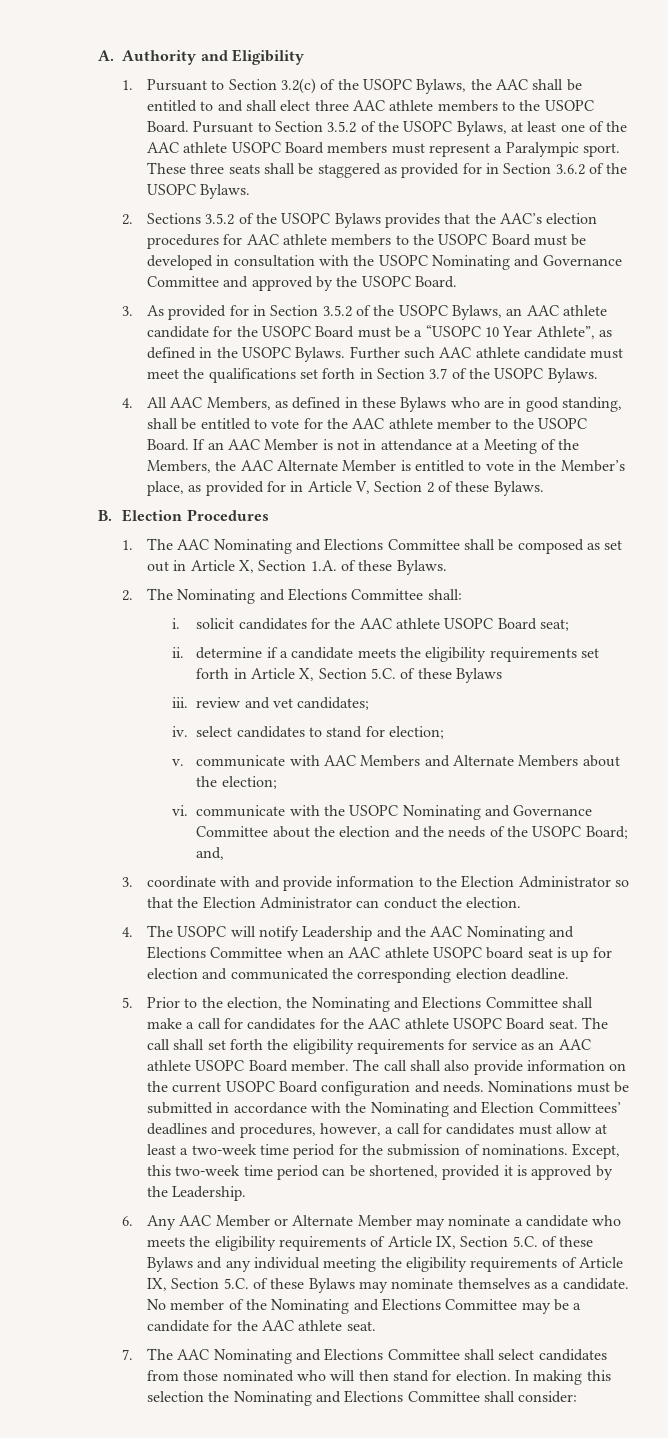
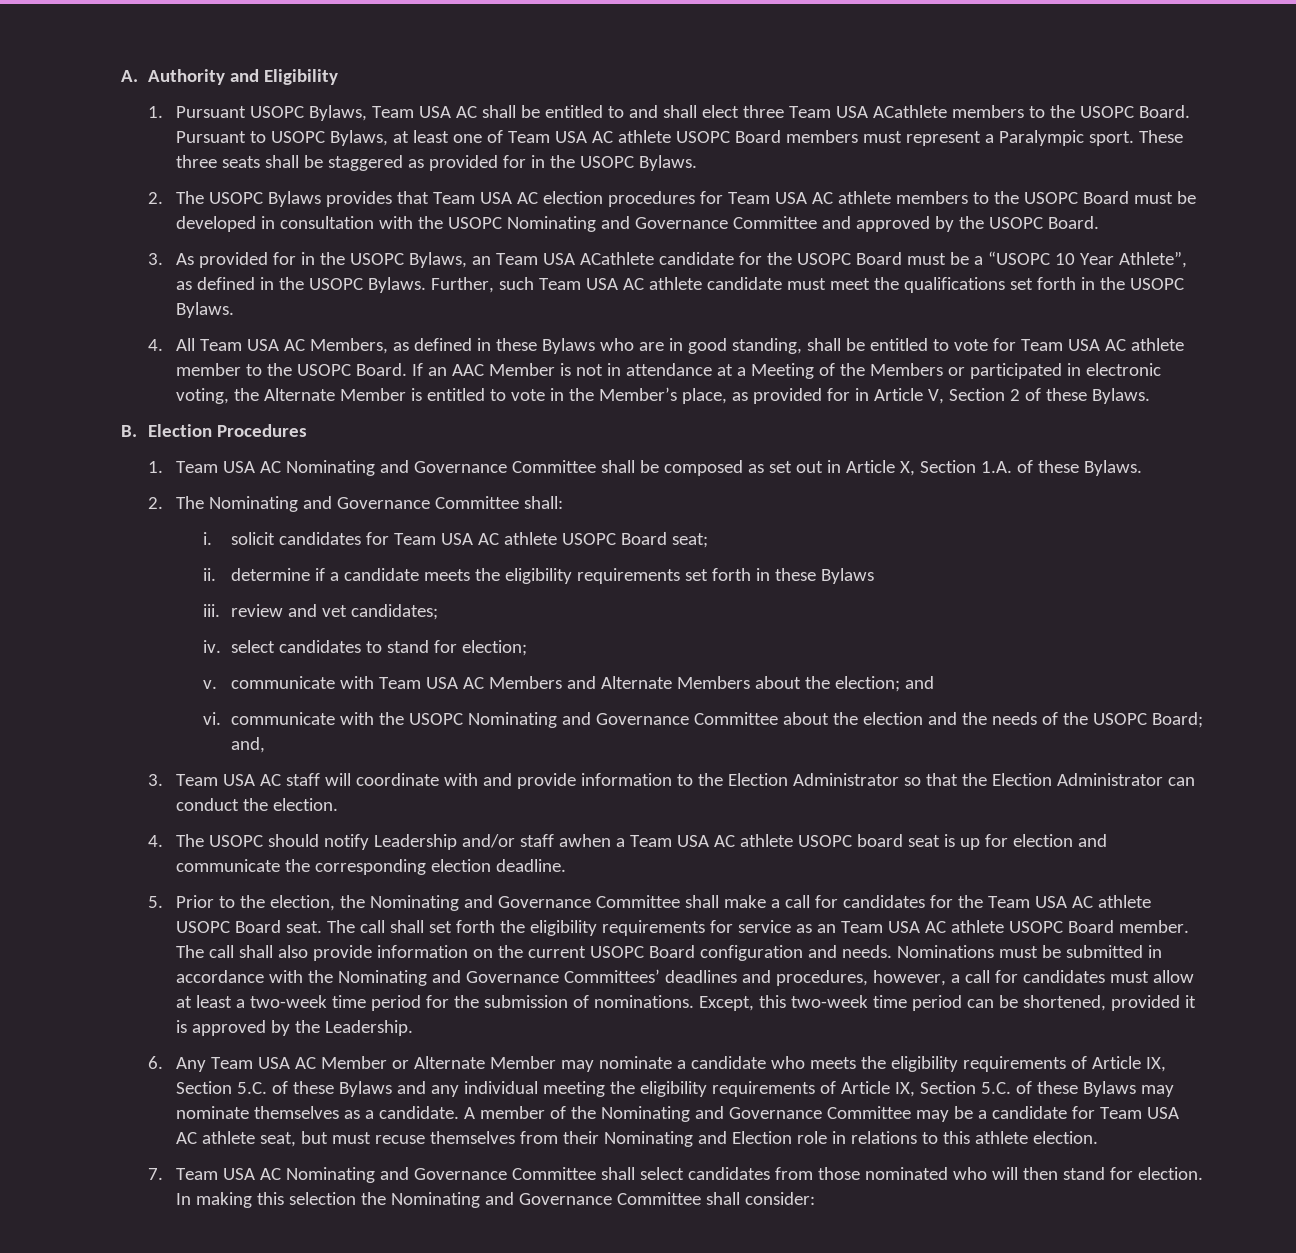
- 1. Pursuant to Section 3.2(c) of the USOPC Bylaws, the AAC shall be entitled to and shall elect three AAC athlete members to the USOPC Board.
+ 1. Pursuant USOPC Bylaws, Team USA AC shall be entitled to and shall elect three Team USA ACathlete members to the USOPC Board.
- Pursuant to Section 3.5.2 of the USOPC Bylaws, at least one of the AAC athlete USOPC Board members must represent a Paralympic sport.
+ Pursuant to USOPC Bylaws, at least one of Team USA AC athlete USOPC Board members must represent a Paralympic sport.
- These three seats shall be staggered as provided for in Section 3.6.2 of the USOPC Bylaws.
+ These three seats shall be staggered as provided for in the USOPC Bylaws.
- 2. Sections 3.5.2 of the USOPC Bylaws provides that the AAC’s election procedures for AAC athlete members to the USOPC Board must be developed in consultation with the USOPC Nominating and Governance Committee and approved by the USOPC Board.
+ 2. The USOPC Bylaws provides that Team USA AC election procedures for Team USA AC athlete members to the USOPC Board must be developed in consultation with the USOPC Nominating and Governance Committee and approved by the USOPC Board.
- 3. As provided for in Section 3.5.2 of the USOPC Bylaws, an AAC athlete candidate for the USOPC Board must be a “USOPC 10 Year Athlete”, as defined in the USOPC Bylaws.
+ 3. As provided for in the USOPC Bylaws, an Team USA ACathlete candidate for the USOPC Board must be a “USOPC 10 Year Athlete”, as defined in the USOPC Bylaws.
- Further such AAC athlete candidate must meet the qualifications set forth in Section 3.7 of the USOPC Bylaws.
+ Further, such Team USA AC athlete candidate must meet the qualifications set forth in the USOPC Bylaws.
- 4. All AAC Members, as defined in these Bylaws who are in good standing, shall be entitled to vote for the AAC athlete member to the USOPC Board.
+ 4. All Team USA AC Members, as defined in these Bylaws who are in good standing, shall be entitled to vote for Team USA AC athlete member to the USOPC Board.
- If an AAC Member is not in attendance at a Meeting of the Members, the AAC Alternate Member is entitled to vote in the Member’s place, as provided for in Article V, Section 2 of these Bylaws.
+ If an AAC Member is not in attendance at a Meeting of the Members or participated in electronic voting, the Alternate Member is entitled to vote in the Member’s place, as provided for in Article V, Section 2 of these Bylaws.
- 1. The AAC Nominating and Elections Committee shall be composed as set out in Article X, Section 1.A. of these Bylaws.
+ 1. Team USA AC Nominating and Governance Committee shall be composed as set out in Article X, Section 1.A. of these Bylaws.
- 2. The Nominating and Elections Committee shall:
+ 2. The Nominating and Governance Committee shall:
- i. solicit candidates for the AAC athlete USOPC Board seat;
+ i. solicit candidates for Team USA AC athlete USOPC Board seat;
- ii. determine if a candidate meets the eligibility requirements set forth in Article X, Section 5.C. of these Bylaws
+ ii. determine if a candidate meets the eligibility requirements set forth in these Bylaws
- v. communicate with AAC Members and Alternate Members about the election;
+ v. communicate with Team USA AC Members and Alternate Members about the election; and
- 3. coordinate with and provide information to the Election Administrator so that the Election Administrator can conduct the election.
+ 3. Team USA AC staff will coordinate with and provide information to the Election Administrator so that the Election Administrator can conduct the election.
- 4. The USOPC will notify Leadership and the AAC Nominating and Elections Committee when an AAC athlete USOPC board seat is up for election and communicated the corresponding election deadline.
+ 4. The USOPC should notify Leadership and/or staff awhen a Team USA AC athlete USOPC board seat is up for election and communicate the corresponding election deadline.
- 5. Prior to the election, the Nominating and Elections Committee shall make a call for candidates for the AAC athlete USOPC Board seat.
+ 5. Prior to the election, the Nominating and Governance Committee shall make a call for candidates for the Team USA AC athlete USOPC Board seat.
- The call shall set forth the eligibility requirements for service as an AAC athlete USOPC Board member.
+ The call shall set forth the eligibility requirements for service as an Team USA AC athlete USOPC Board member.
- Nominations must be submitted in accordance with the Nominating and Election Committees’ deadlines and procedures, however, a call for candidates must allow at least a two-week time period for the submission of nominations.
+ Nominations must be submitted in accordance with the Nominating and Governance Committees’ deadlines and procedures, however, a call for candidates must allow at least a two-week time period for the submission of nominations.
- 6. Any AAC Member or Alternate Member may nominate a candidate who meets the eligibility requirements of Article IX, Section 5.C. of these Bylaws and any individual meeting the eligibility requirements of Article IX, Section 5.C. of these Bylaws may nominate themselves as a candidate.
+ 6. Any Team USA AC Member or Alternate Member may nominate a candidate who meets the eligibility requirements of Article IX, Section 5.C. of these Bylaws and any individual meeting the eligibility requirements of Article IX, Section 5.C. of these Bylaws may nominate themselves as a candidate.
- No member of the Nominating and Elections Committee may be a candidate for the AAC athlete seat.
- 7. The AAC Nominating and Elections Committee shall select candidates from those nominated who will then stand for election.
+ A member of the Nominating and Governance Committee may be a candidate for Team USA AC athlete seat, but must recuse themselves from their Nominating and Election role in relations to this athlete election.
+ 7. Team USA AC Nominating and Governance Committee shall select candidates from those nominated who will then stand for election.
- In making this selection the Nominating and Elections Committee shall consider:
+ In making this selection the Nominating and Governance Committee shall consider:

